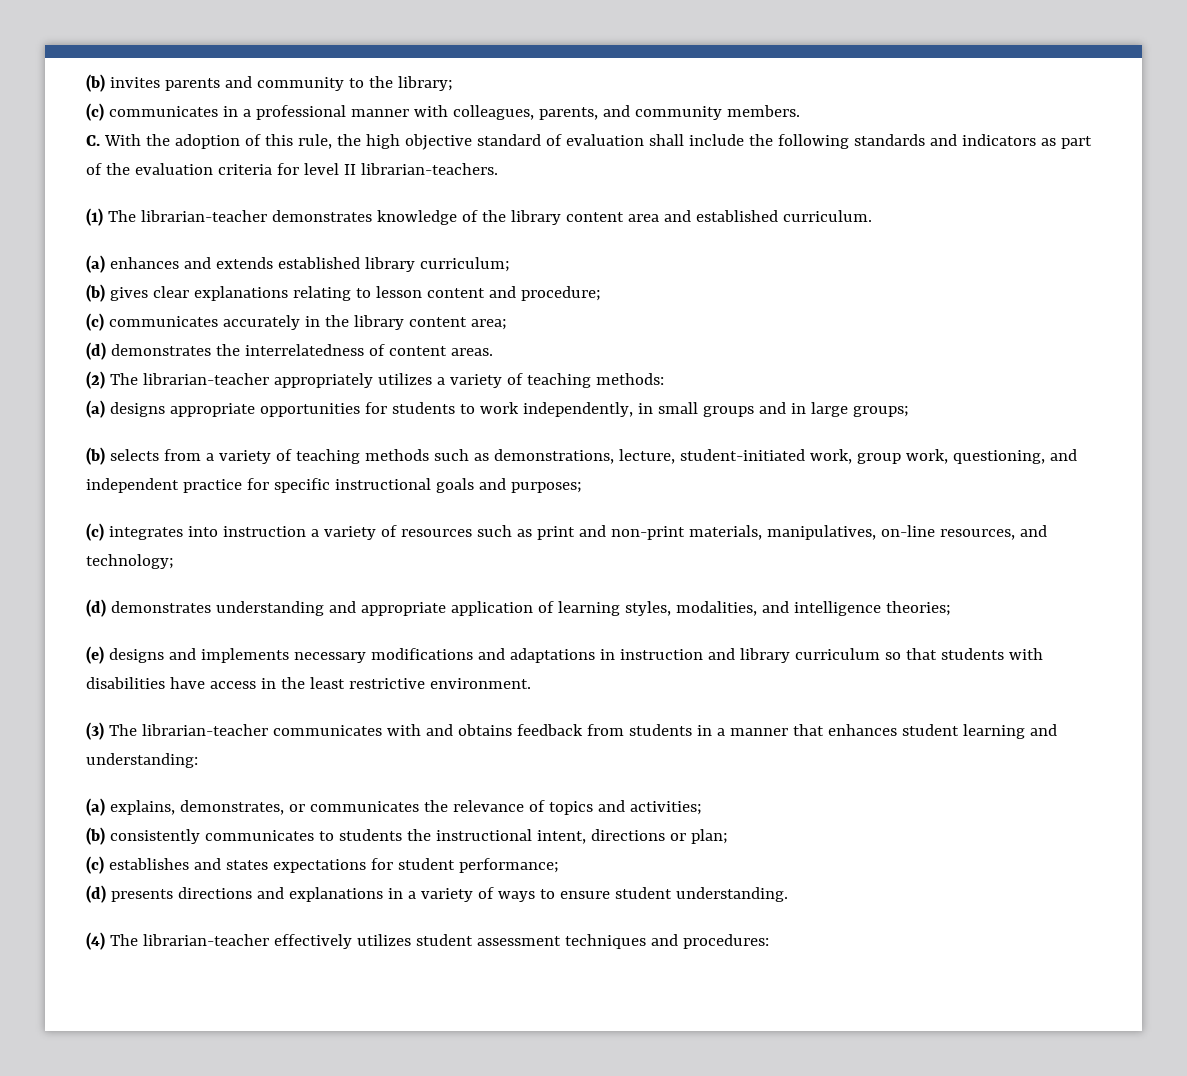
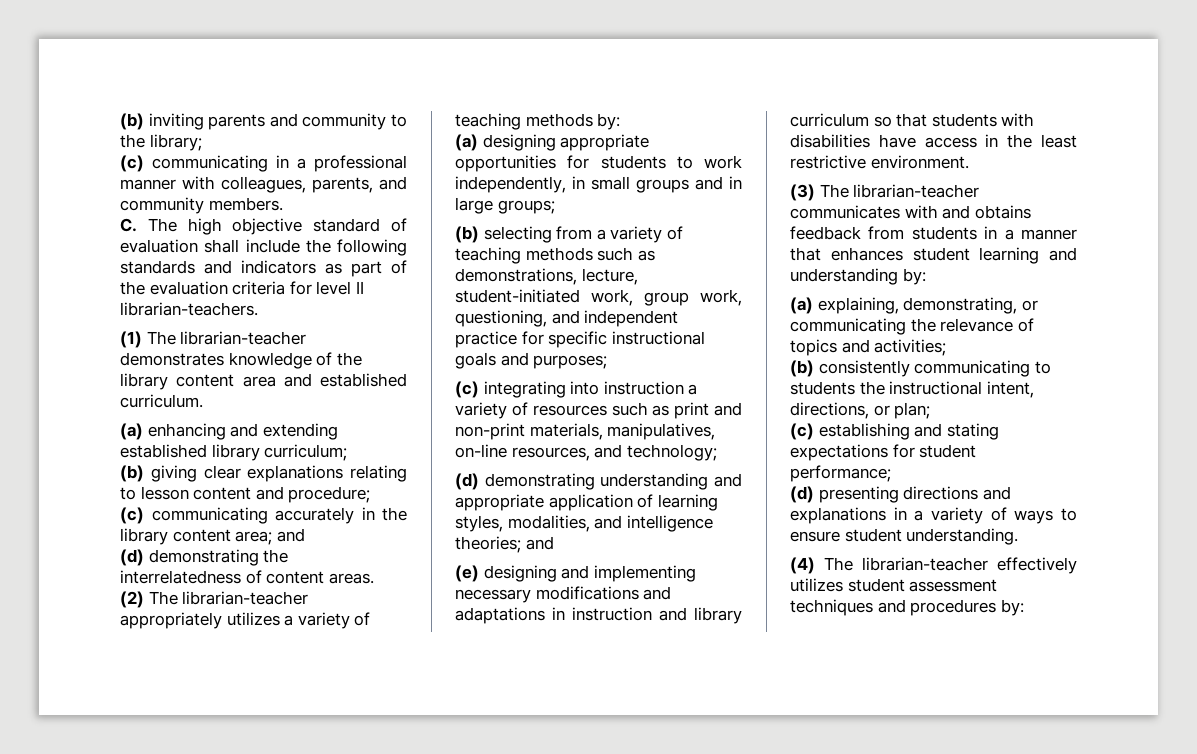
- (b) invites parents and community to the library;
+ (b) inviting parents and community to the library;
- (c) communicates in a professional manner with colleagues, parents, and community members.
+ (c) communicating in a professional manner with colleagues, parents, and community members.
- C. With the adoption of this rule, the high objective standard of evaluation shall include the following standards and indicators as part of the evaluation criteria for level II librarian-teachers.
+ C. The high objective standard of evaluation shall include the following standards and indicators as part of the evaluation criteria for level II librarian-teachers.
- (a) enhances and extends established library curriculum;
+ (a) enhancing and extending established library curriculum;
- (b) gives clear explanations relating to lesson content and procedure;
+ (b) giving clear explanations relating to lesson content and procedure;
- (c) communicates accurately in the library content area;
- (d) demonstrates the interrelatedness of content areas.
+ (c) communicating accurately in the library content area; and
+ (d) demonstrating the interrelatedness of content areas.
- (2) The librarian-teacher appropriately utilizes a variety of teaching methods:
- (a) designs appropriate opportunities for students to work independently, in small groups and in large groups;
+ (2) The librarian-teacher appropriately utilizes a variety of teaching methods by:
+ (a) designing appropriate opportunities for students to work independently, in small groups and in large groups;
- (b) selects from a variety of teaching methods such as demonstrations, lecture, student-initiated work, group work, questioning, and independent practice for specific instructional goals and purposes;
+ (b) selecting from a variety of teaching methods such as demonstrations, lecture, student-initiated work, group work, questioning, and independent practice for specific instructional goals and purposes;
- (c) integrates into instruction a variety of resources such as print and non-print materials, manipulatives, on-line resources, and technology;
+ (c) integrating into instruction a variety of resources such as print and non-print materials, manipulatives, on-line resources, and technology;
- (d) demonstrates understanding and appropriate application of learning styles, modalities, and intelligence theories;
+ (d) demonstrating understanding and appropriate application of learning styles, modalities, and intelligence theories; and
- (e) designs and implements necessary modifications and adaptations in instruction and library curriculum so that students with disabilities have access in the least restrictive environment.
+ (e) designing and implementing necessary modifications and adaptations in instruction and library curriculum so that students with disabilities have access in the least restrictive environment.
- (3) The librarian-teacher communicates with and obtains feedback from students in a manner that enhances student learning and understanding:
- (a) explains, demonstrates, or communicates the relevance of topics and activities;
+ (3) The librarian-teacher communicates with and obtains feedback from students in a manner that enhances student learning and understanding by:
+ (a) explaining, demonstrating, or communicating the relevance of topics and activities;
- (b) consistently communicates to students the instructional intent, directions or plan;
+ (b) consistently communicating to students the instructional intent, directions, or plan;
- (c) establishes and states expectations for student performance;
+ (c) establishing and stating expectations for student performance;
- (d) presents directions and explanations in a variety of ways to ensure student understanding.
+ (d) presenting directions and explanations in a variety of ways to ensure student understanding.
- (4) The librarian-teacher effectively utilizes student assessment techniques and procedures:
+ (4) The librarian-teacher effectively utilizes student assessment techniques and procedures by:

